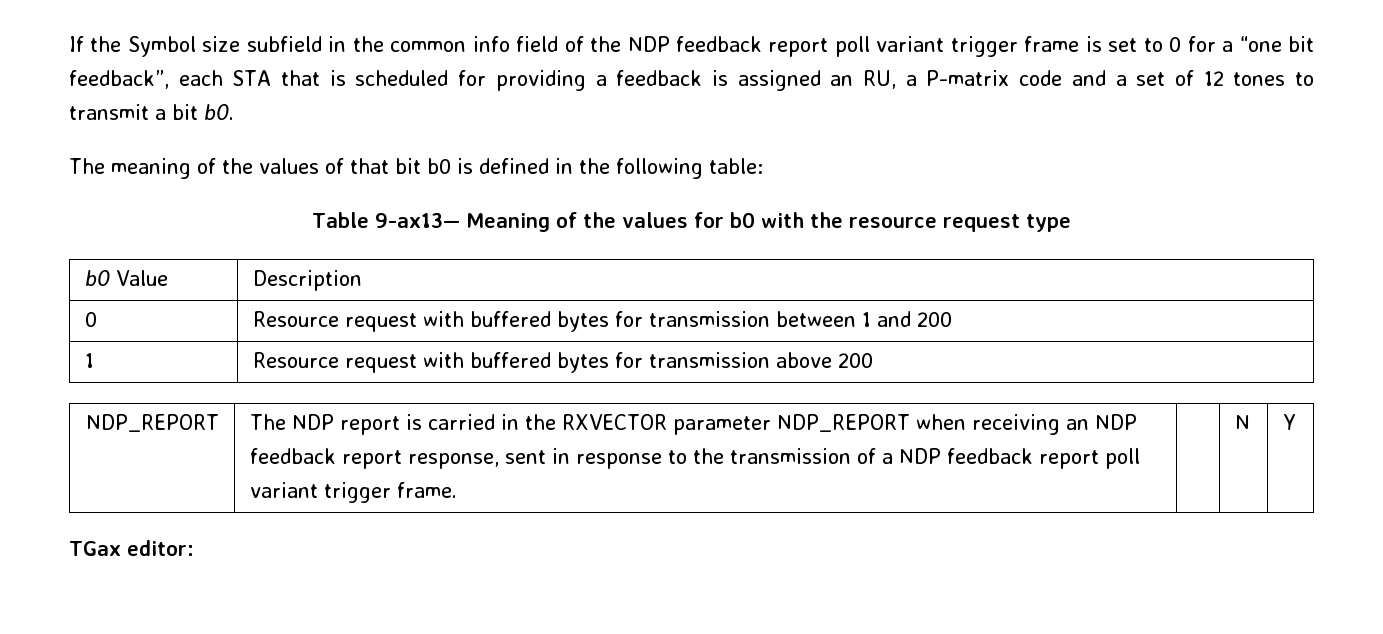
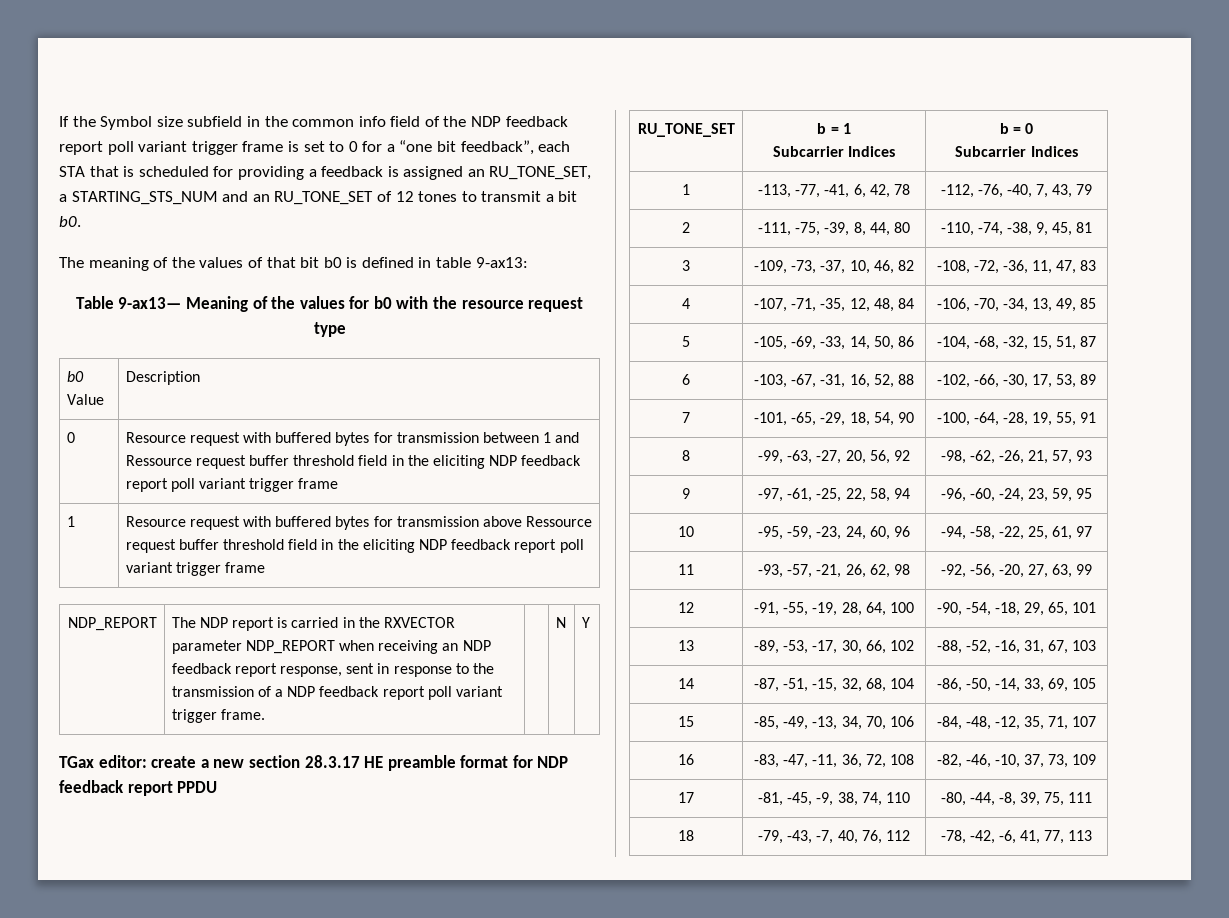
- If the Symbol size subfield in the common info field of the NDP feedback report poll variant trigger frame is set to 0 for a “one bit feedback”, each STA that is scheduled for providing a feedback is assigned an RU, a P-matrix code and a set of 12 tones to transmit a bit b0.
+ If the Symbol size subfield in the common info field of the NDP feedback report poll variant trigger frame is set to 0 for a “one bit feedback”, each STA that is scheduled for providing a feedback is assigned an RU_TONE_SET, a STARTING_STS_NUM and an RU_TONE_SET of 12 tones to transmit a bit b0.
- The meaning of the values of that bit b0 is defined in the following table:
+ The meaning of the values of that bit b0 is defined in table 9-ax13:
- 0 | Resource request with buffered bytes for transmission between 1 and 200
+ 0 | Resource request with buffered bytes for transmission between 1 and Ressource request buffer threshold field in the eliciting NDP feedback report poll variant trigger frame
- 1 | Resource request with buffered bytes for transmission above 200
+ 1 | Resource request with buffered bytes for transmission above Ressource request buffer threshold field in the eliciting NDP feedback report poll variant trigger frame
- TGax editor:
+ TGax editor: create a new section 28.3.17 HE preamble format for NDP feedback report PPDU
+ RU_TONE_SET | b = 1
+ Subcarrier Indices | b = 0
+ Subcarrier Indices
+ 1 | -113, -77, -41, 6, 42, 78 | -112, -76, -40, 7, 43, 79
+ 2 | -111, -75, -39, 8, 44, 80 | -110, -74, -38, 9, 45, 81
+ 3 | -109, -73, -37, 10, 46, 82 | -108, -72, -36, 11, 47, 83
+ 4 | -107, -71, -35, 12, 48, 84 | -106, -70, -34, 13, 49, 85
+ 5 | -105, -69, -33, 14, 50, 86 | -104, -68, -32, 15, 51, 87
+ 6 | -103, -67, -31, 16, 52, 88 | -102, -66, -30, 17, 53, 89
+ 7 | -101, -65, -29, 18, 54, 90 | -100, -64, -28, 19, 55, 91
+ 8 | -99, -63, -27, 20, 56, 92 | -98, -62, -26, 21, 57, 93
+ 9 | -97, -61, -25, 22, 58, 94 | -96, -60, -24, 23, 59, 95
+ 10 | -95, -59, -23, 24, 60, 96 | -94, -58, -22, 25, 61, 97
+ 11 | -93, -57, -21, 26, 62, 98 | -92, -56, -20, 27, 63, 99
+ 12 | -91, -55, -19, 28, 64, 100 | -90, -54, -18, 29, 65, 101
+ 13 | -89, -53, -17, 30, 66, 102 | -88, -52, -16, 31, 67, 103
+ 14 | -87, -51, -15, 32, 68, 104 | -86, -50, -14, 33, 69, 105
+ 15 | -85, -49, -13, 34, 70, 106 | -84, -48, -12, 35, 71, 107
+ 16 | -83, -47, -11, 36, 72, 108 | -82, -46, -10, 37, 73, 109
+ 17 | -81, -45, -9, 38, 74, 110 | -80, -44, -8, 39, 75, 111
+ 18 | -79, -43, -7, 40, 76, 112 | -78, -42, -6, 41, 77, 113

